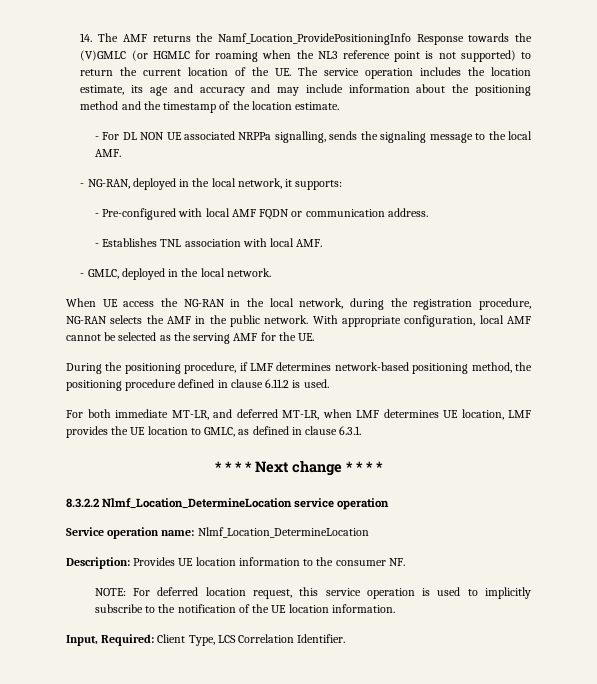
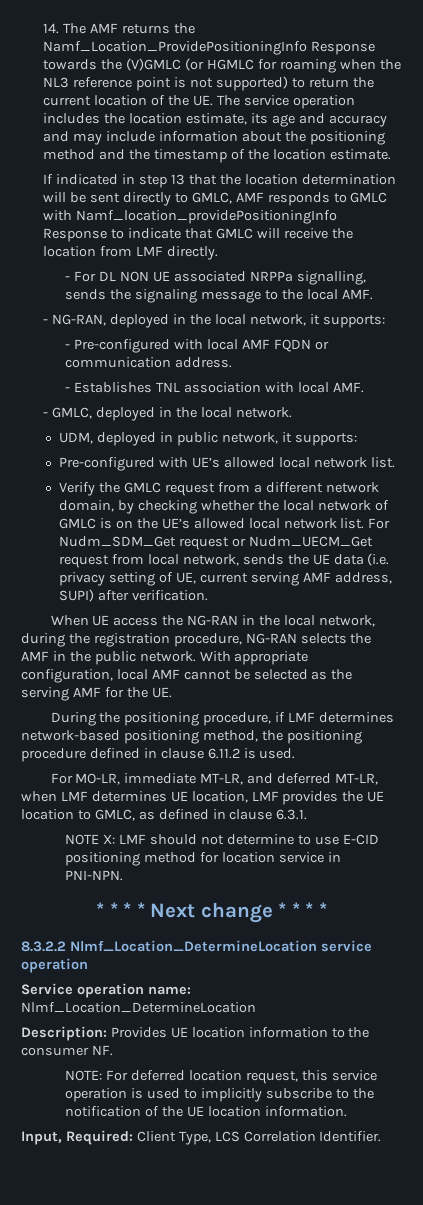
+ If indicated in step 13 that the location determination will be sent directly to GMLC, AMF responds to GMLC with Namf_location_providePositioningInfo Response to indicate that GMLC will receive the location from LMF directly.
+ UDM, deployed in public network, it supports:
+ Pre-configured with UE’s allowed local network list.
+ Verify the GMLC request from a different network domain, by checking whether the local network of GMLC is on the UE’s allowed local network list. For Nudm_SDM_Get request or Nudm_UECM_Get request from local network, sends the UE data (i.e. privacy setting of UE, current serving AMF address, SUPI) after verification.
- For both immediate MT-LR, and deferred MT-LR, when LMF determines UE location, LMF provides the UE location to GMLC, as defined in clause 6.3.1.
+ For MO-LR, immediate MT-LR, and deferred MT-LR, when LMF determines UE location, LMF provides the UE location to GMLC, as defined in clause 6.3.1.
+ NOTE X: LMF should not determine to use E-CID positioning method for location service in PNI-NPN.

